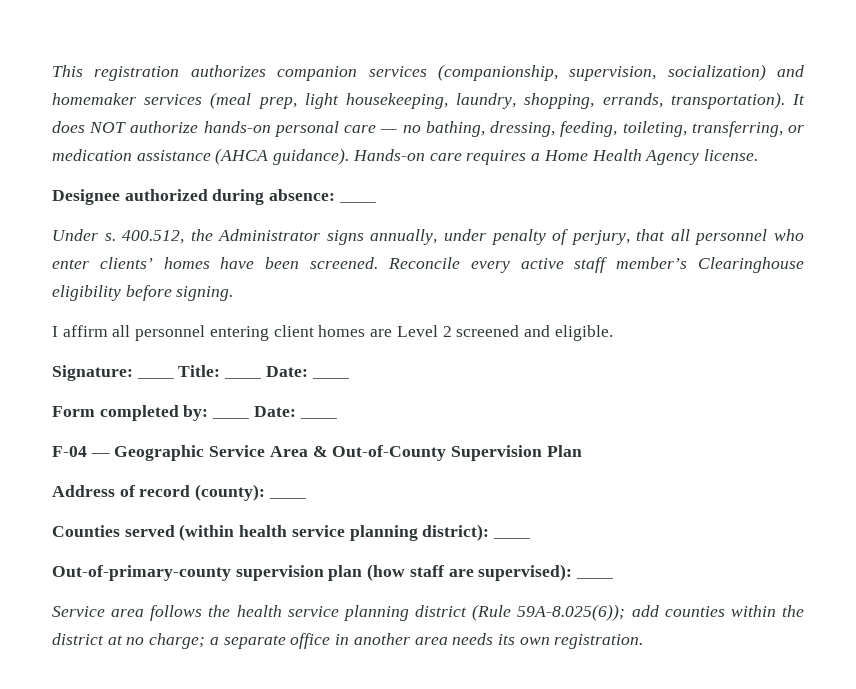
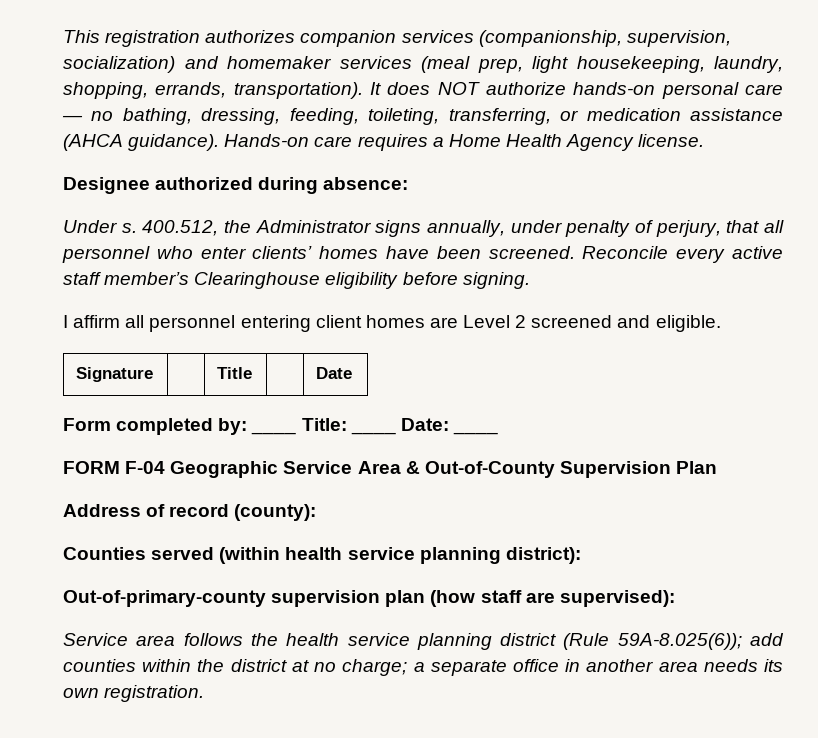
- Designee authorized during absence: ____
+ Designee authorized during absence:
- Signature: ____ Title: ____ Date: ____
+ Signature | | Title | | Date
+ Form completed by: ____ Title: ____ Date: ____
- Form completed by: ____ Date: ____
- F-04 — Geographic Service Area & Out-of-County Supervision Plan
+ FORM F-04 Geographic Service Area & Out-of-County Supervision Plan
- Address of record (county): ____
+ Address of record (county):
- Counties served (within health service planning district): ____
+ Counties served (within health service planning district):
- Out-of-primary-county supervision plan (how staff are supervised): ____
+ Out-of-primary-county supervision plan (how staff are supervised):

